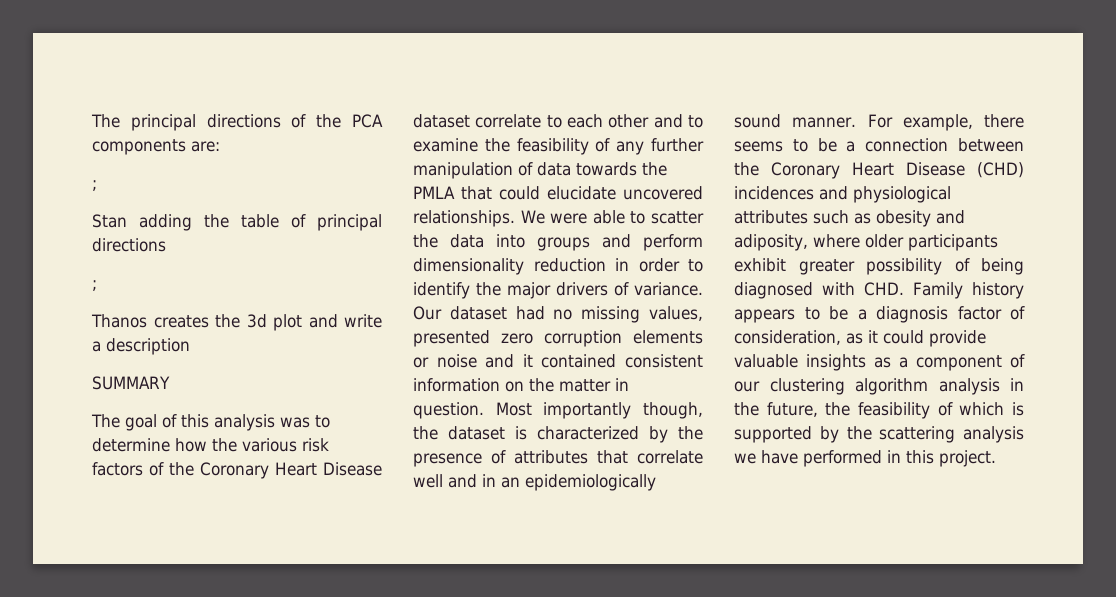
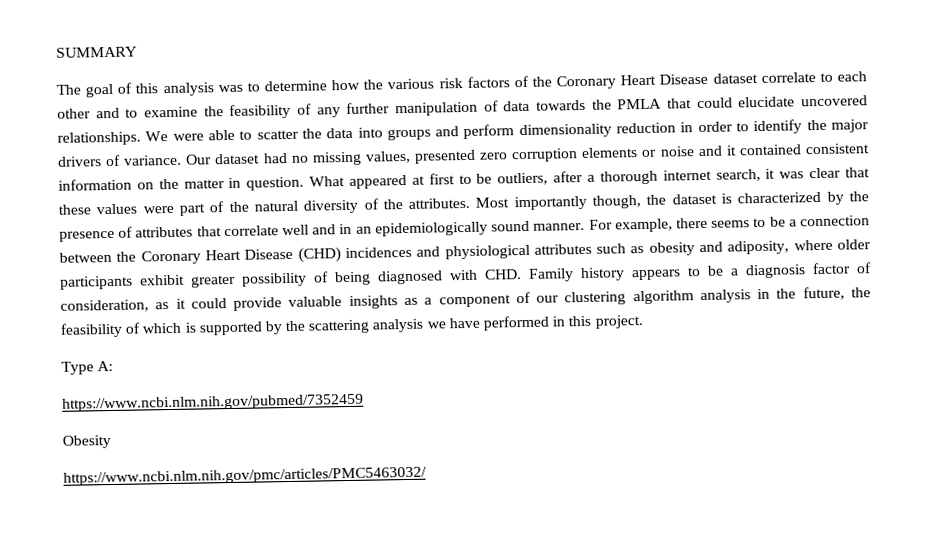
- The principal directions of the PCA components are:
- ;
- Stan adding the table of principal directions
- ;
- Thanos creates the 3d plot and write a description
+ What appeared at first to be outliers, after a thorough internet search, it was clear that these values were part of the natural diversity of the attributes.
+ Type A:
+ https://www.ncbi.nlm.nih.gov/pubmed/7352459
+ Obesity
+ https://www.ncbi.nlm.nih.gov/pmc/articles/PMC5463032/

